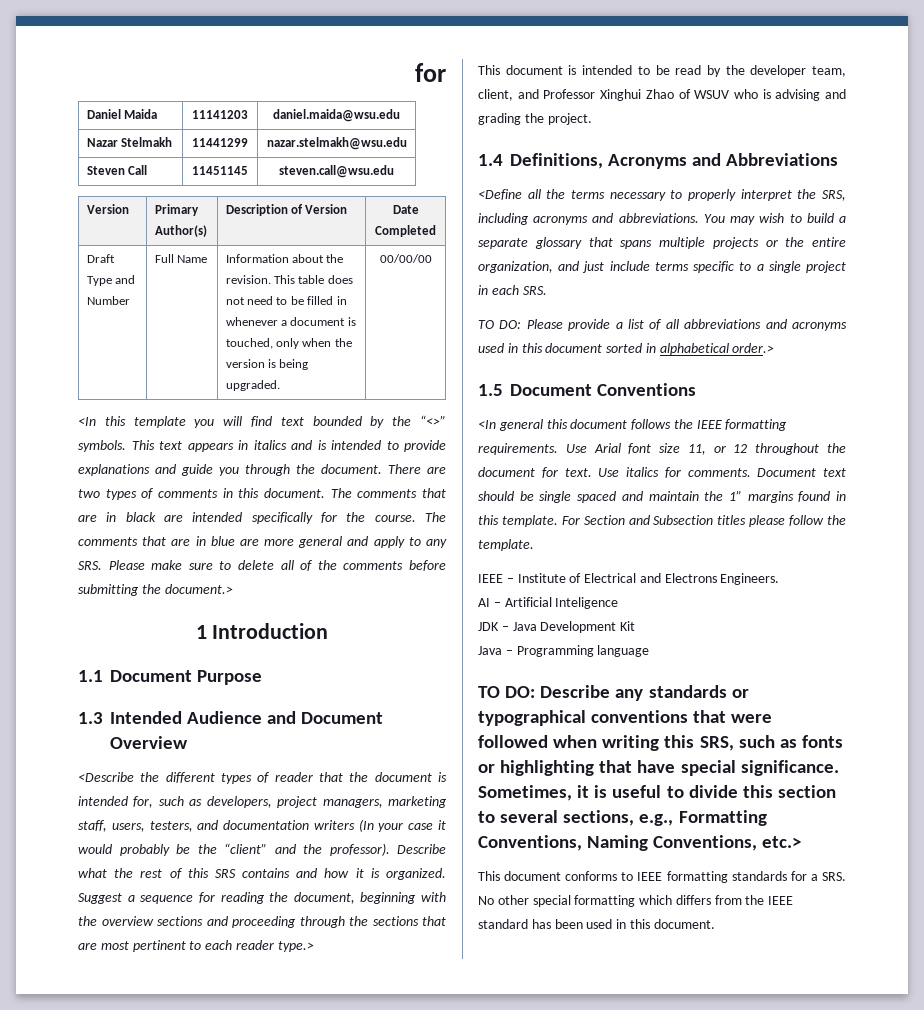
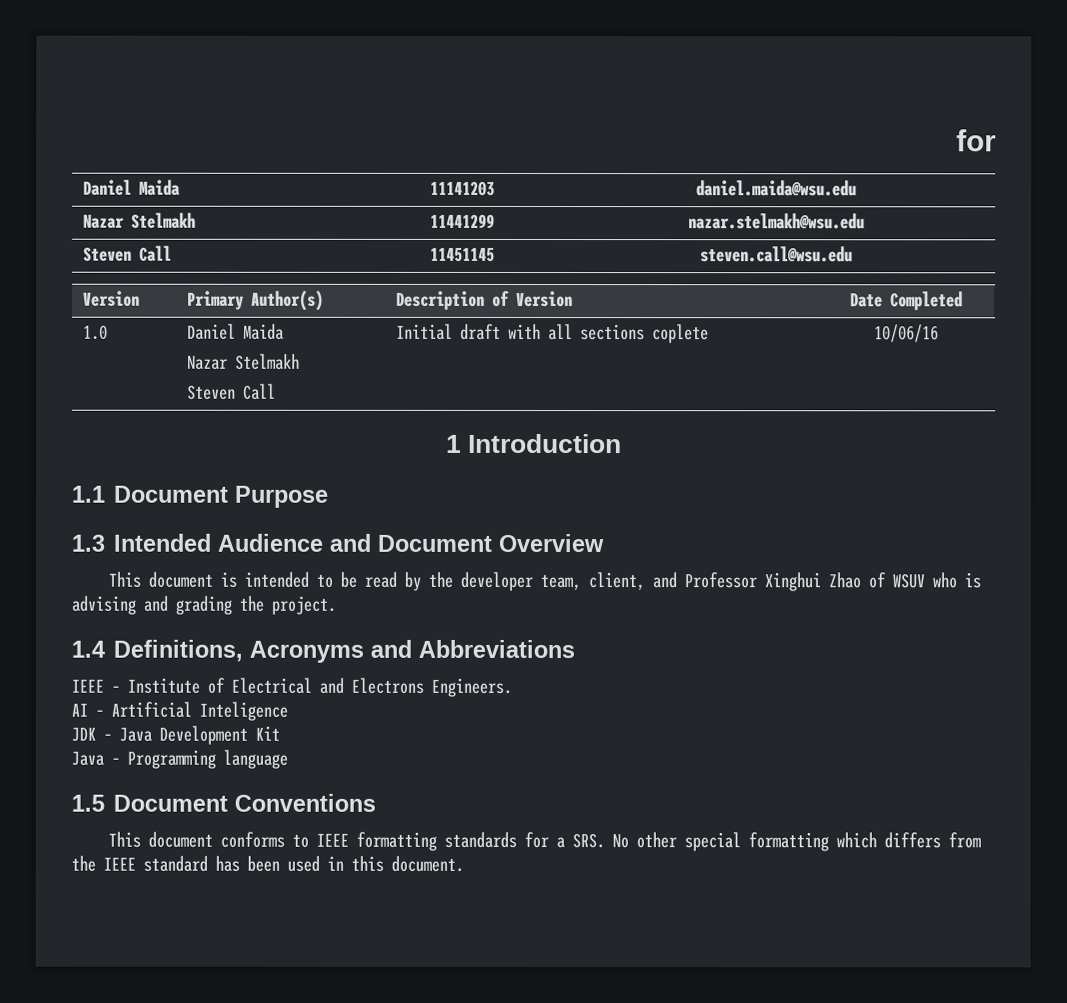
- Draft Type and Number | Full Name | Information about the revision. This table does not need to be filled in whenever a document is touched, only when the version is being upgraded. | 00/00/00
- <In this template you will find text bounded by the “<>” symbols. This text appears in italics and is intended to provide explanations and guide you through the document. There are two types of comments in this document. The comments that are in black are intended specifically for the course. The comments that are in blue are more general and apply to any SRS. Please make sure to delete all of the comments before submitting the document.>
+ 1.0 | Daniel Maida
+ Nazar Stelmakh
+ Steven Call | Initial draft with all sections coplete | 10/06/16
- <Describe the different types of reader that the document is intended for, such as developers, project managers, marketing staff, users, testers, and documentation writers (In your case it would probably be the “client” and the professor). Describe what the rest of this SRS contains and how it is organized. Suggest a sequence for reading the document, beginning with the overview sections and proceeding through the sections that are most pertinent to each reader type.>
- <Define all the terms necessary to properly interpret the SRS, including acronyms and abbreviations. You may wish to build a separate glossary that spans multiple projects or the entire organization, and just include terms specific to a single project in each SRS.
- TO DO: Please provide a list of all abbreviations and acronyms used in this document sorted in alphabetical order.>
- 1.5 Document Conventions
- <In general this document follows the IEEE formatting requirements. Use Arial font size 11, or 12 throughout the document for text. Use italics for comments. Document text should be single spaced and maintain the 1” margins found in this template. For Section and Subsection titles please follow the template.
- TO DO: Describe any standards or typographical conventions that were followed when writing this SRS, such as fonts or highlighting that have special significance. Sometimes, it is useful to divide this section to several sections, e.g., Formatting Conventions, Naming Conventions, etc.>
+ 1.5 Document Conventions

